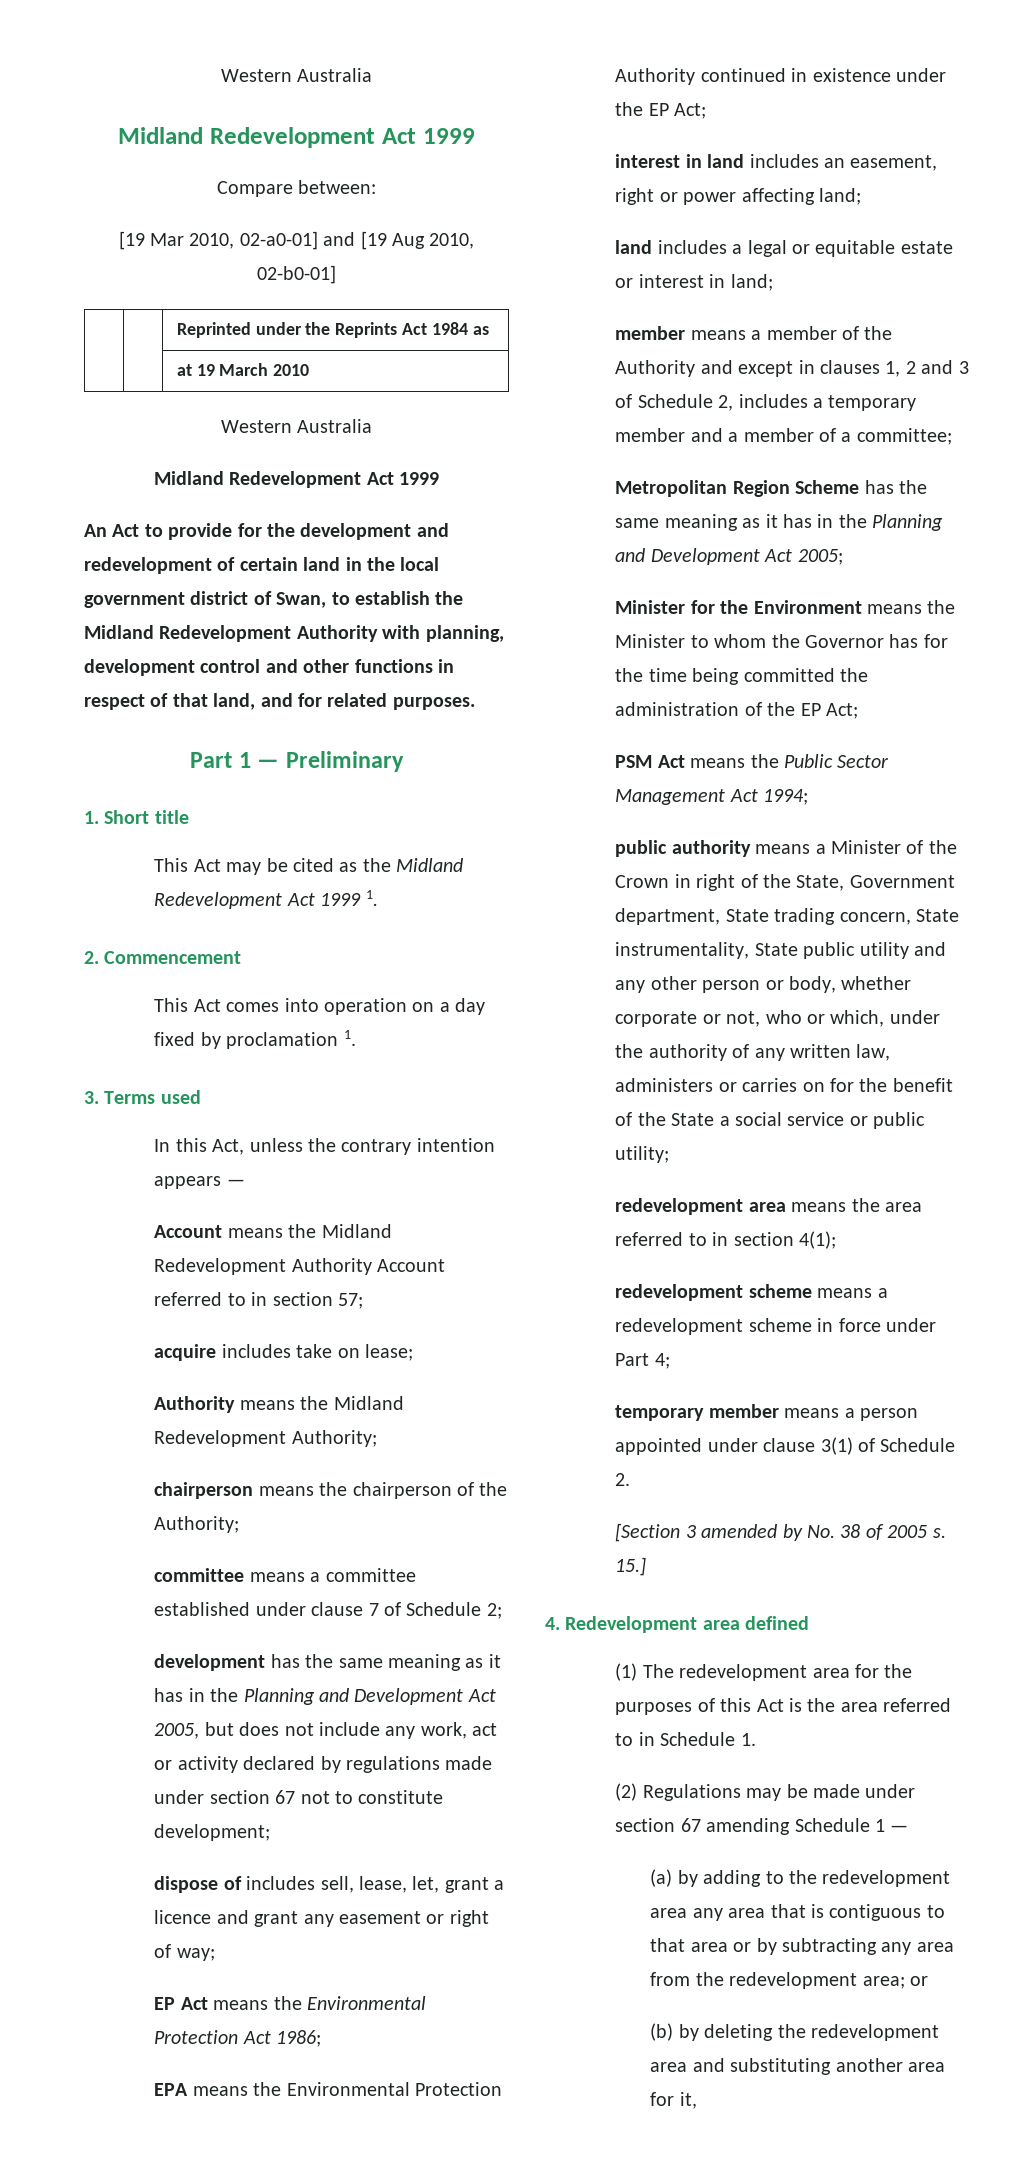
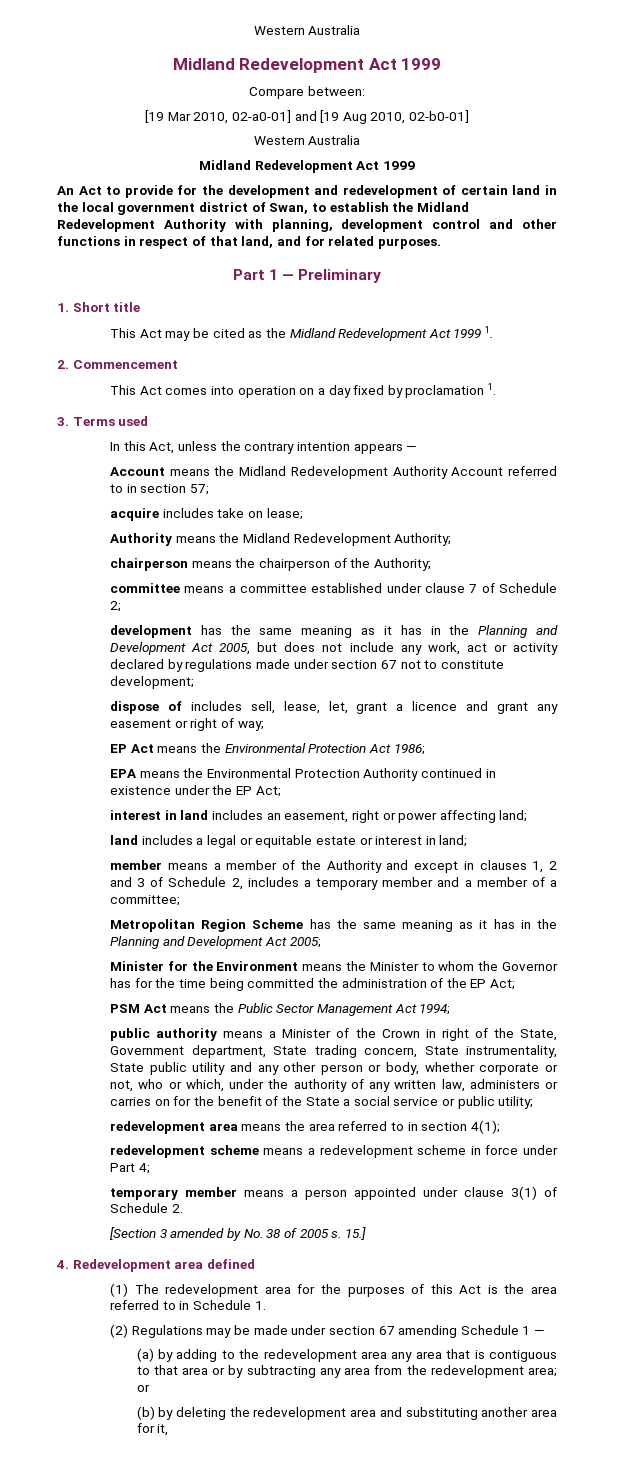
- | | Reprinted under the Reprints Act 1984 as
- | | at 19 March 2010

